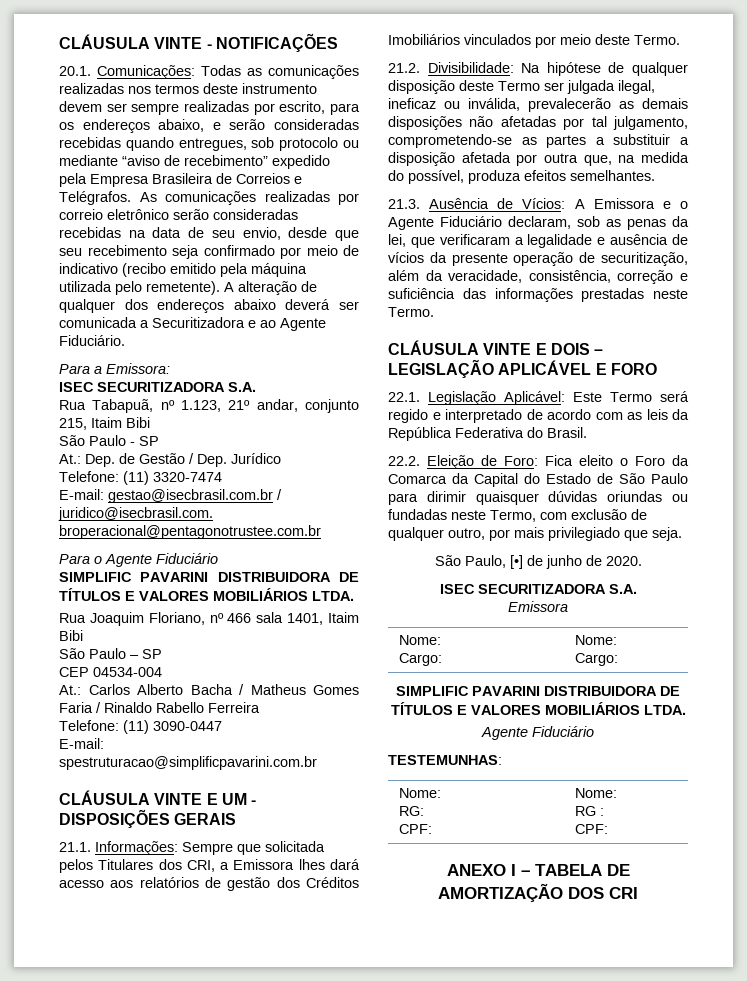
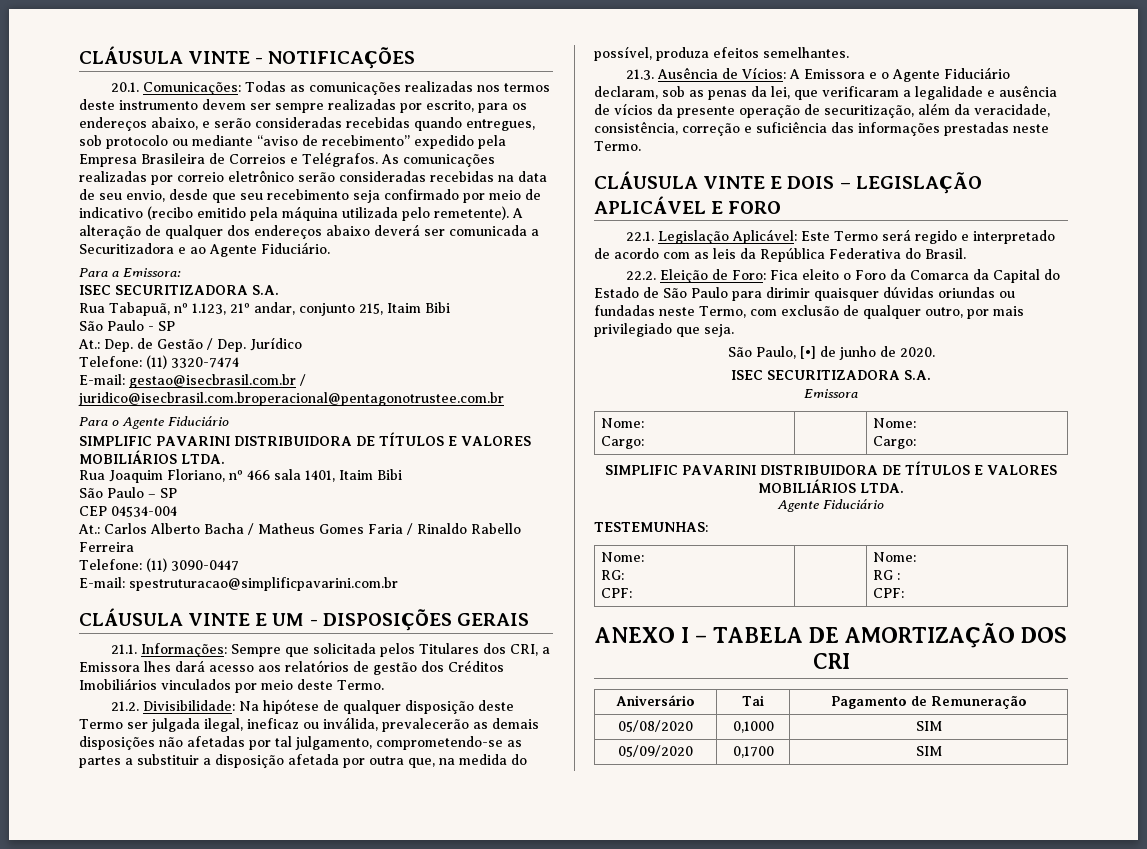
+ Aniversário | Tai | Pagamento de Remuneração
+ 05/08/2020 | 0,1000 | SIM
+ 05/09/2020 | 0,1700 | SIM

